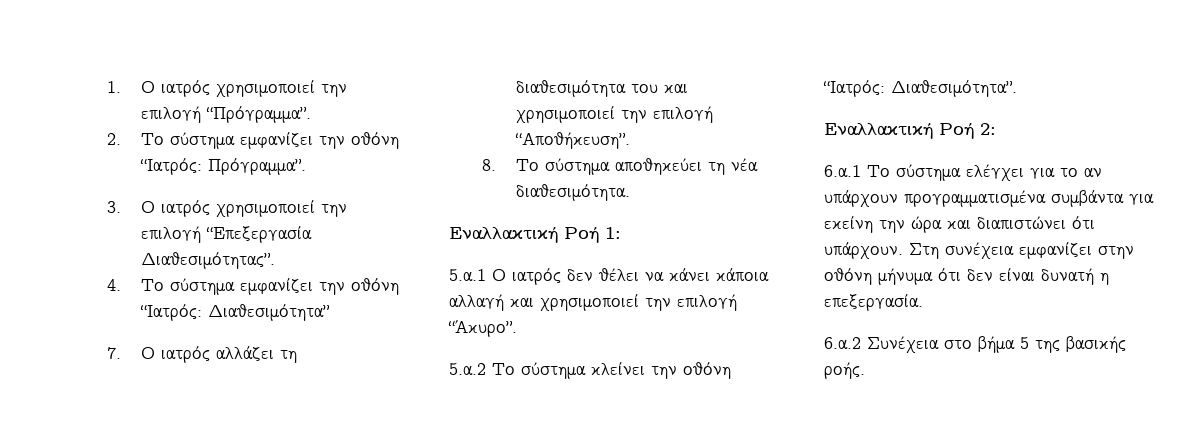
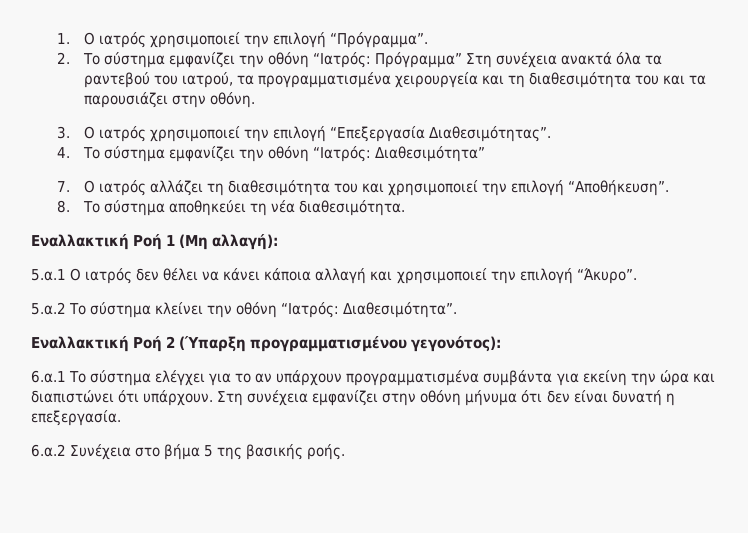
- 2. Το σύστημα εμφανίζει την οθόνη “Ιατρός: Πρόγραμμα”.
+ 2. Το σύστημα εμφανίζει την οθόνη “Ιατρός: Πρόγραμμα” Στη συνέχεια ανακτά όλα τα ραντεβού του ιατρού, τα προγραμματισμένα χειρουργεία και τη διαθεσιμότητα του και τα παρουσιάζει στην οθόνη.
- Εναλλακτική Ροή 1:
+ Εναλλακτική Ροή 1 (Μη αλλαγή):
- Εναλλακτική Ροή 2:
+ Εναλλακτική Ροή 2 (Ύπαρξη προγραμματισμένου γεγονότος):

